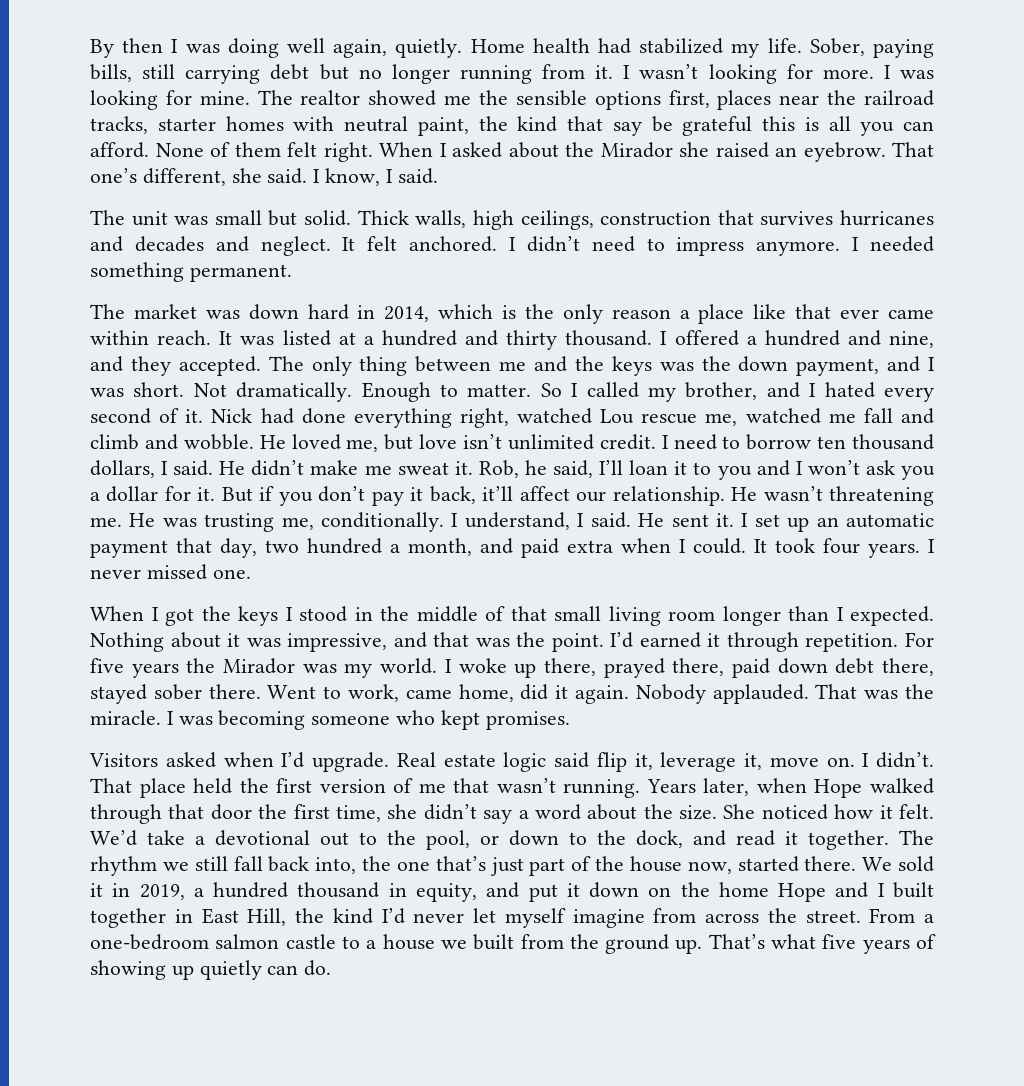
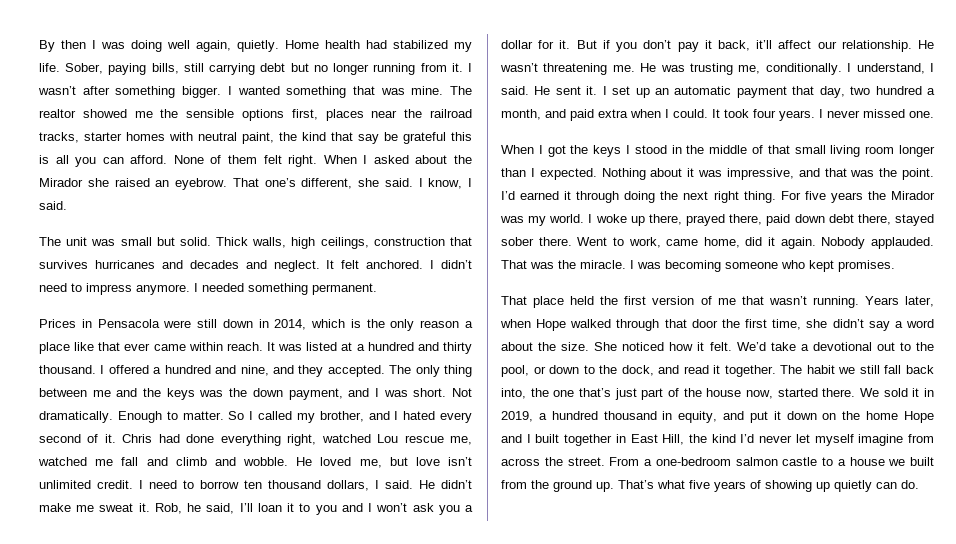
- I wasn’t looking for more. I was looking for mine.
+ I wasn’t after something bigger. I wanted something that was mine.
- The market was down hard in 2014, which is the only reason a place like that ever came within reach.
+ Prices in Pensacola were still down in 2014, which is the only reason a place like that ever came within reach.
- Nick had done everything right, watched Lou rescue me, watched me fall and climb and wobble.
+ Chris had done everything right, watched Lou rescue me, watched me fall and climb and wobble.
- I’d earned it through repetition.
+ I’d earned it through doing the next right thing.
- Visitors asked when I’d upgrade. Real estate logic said flip it, leverage it, move on. I didn’t.
- The rhythm we still fall back into, the one that’s just part of the house now, started there.
+ The habit we still fall back into, the one that’s just part of the house now, started there.

